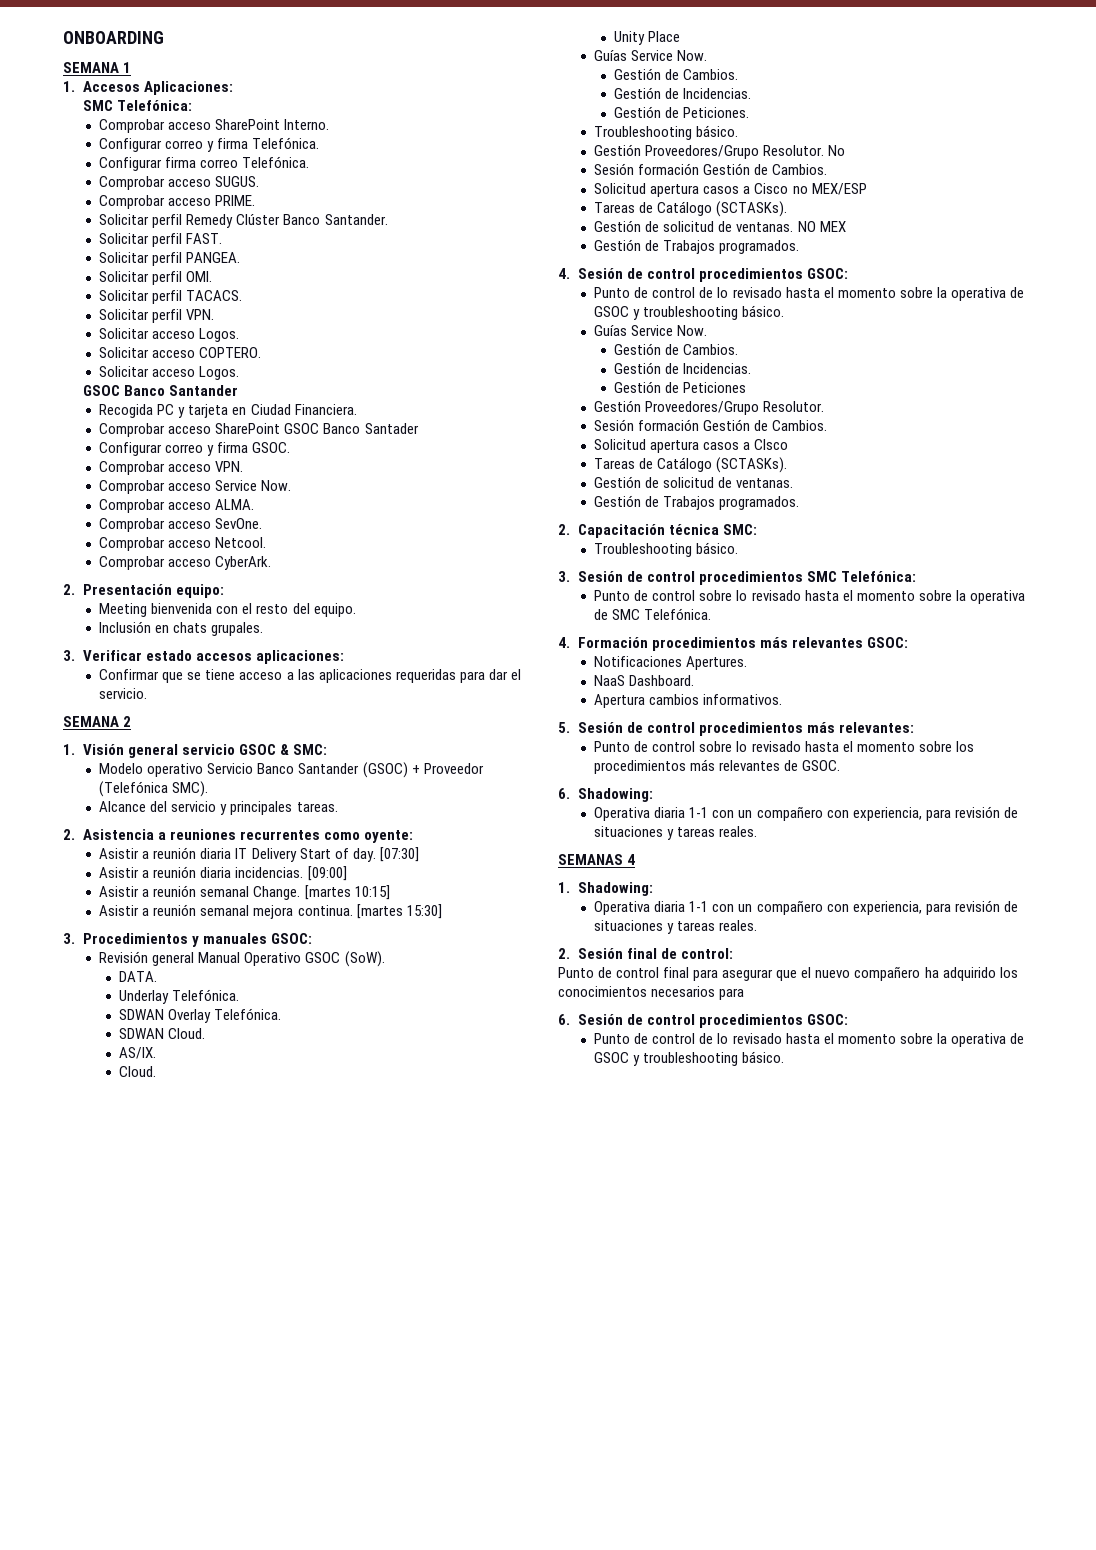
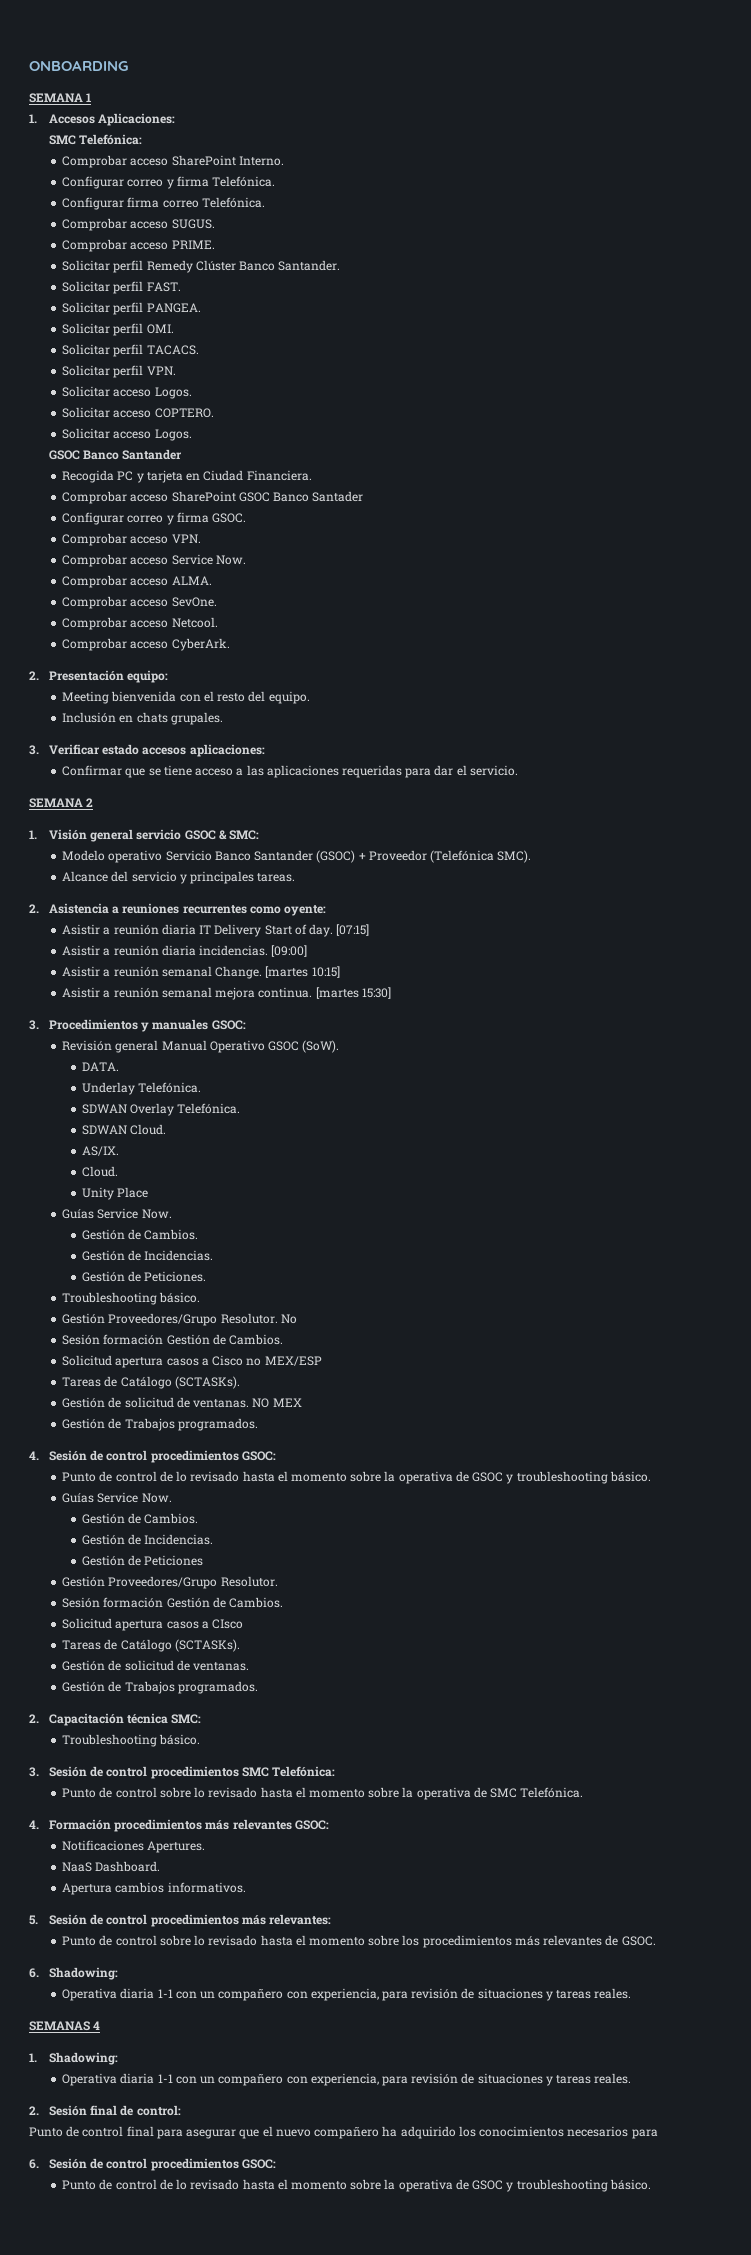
- [07:30]
+ [07:15]

